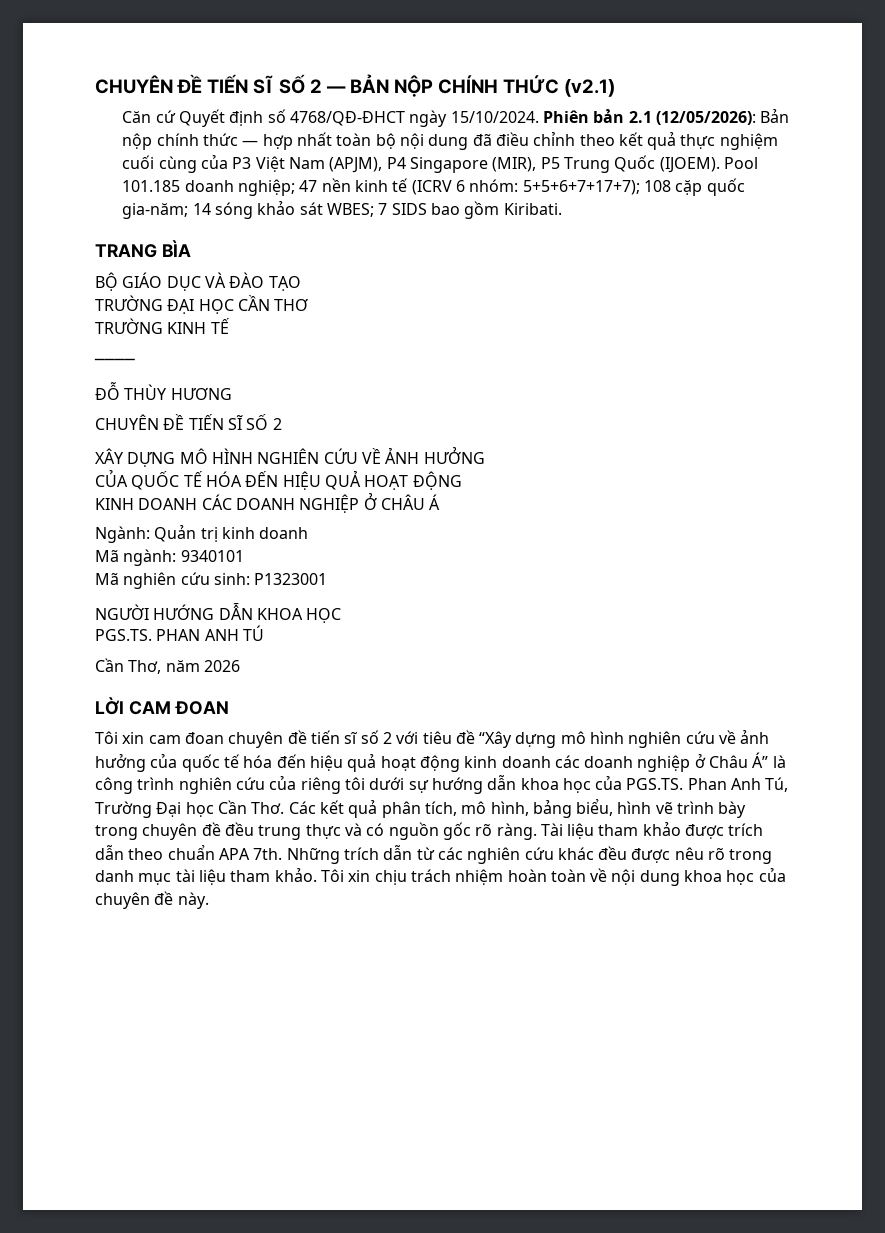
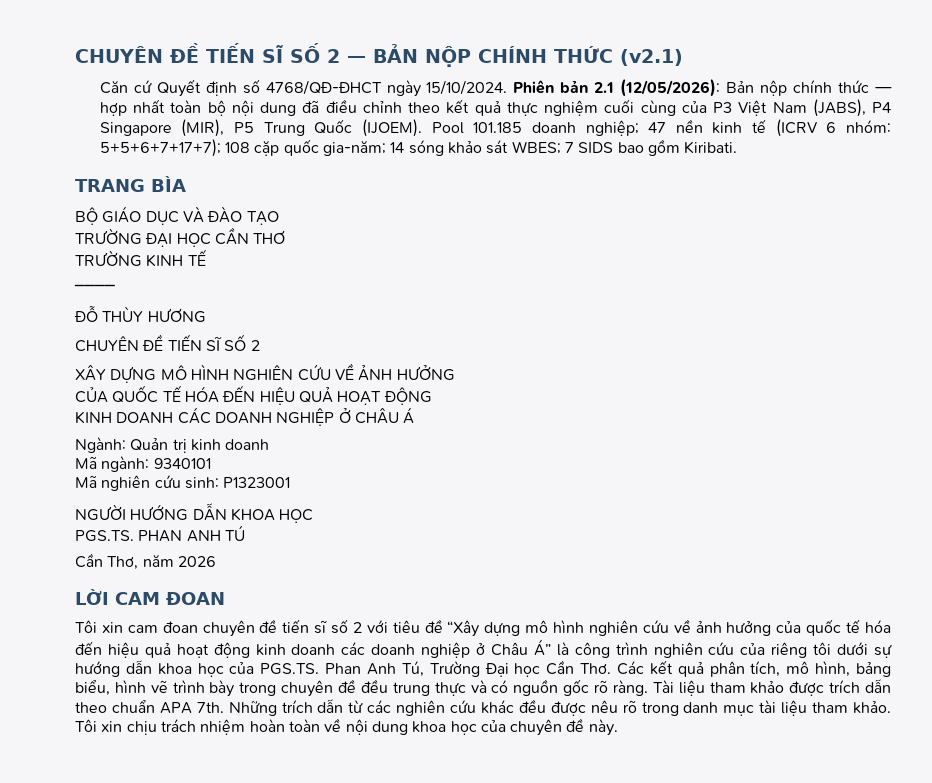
- Phiên bản 2.1 (12/05/2026): Bản nộp chính thức — hợp nhất toàn bộ nội dung đã điều chỉnh theo kết quả thực nghiệm cuối cùng của P3 Việt Nam (APJM), P4 Singapore (MIR), P5 Trung Quốc (IJOEM).
+ Phiên bản 2.1 (12/05/2026): Bản nộp chính thức — hợp nhất toàn bộ nội dung đã điều chỉnh theo kết quả thực nghiệm cuối cùng của P3 Việt Nam (JABS), P4 Singapore (MIR), P5 Trung Quốc (IJOEM).

